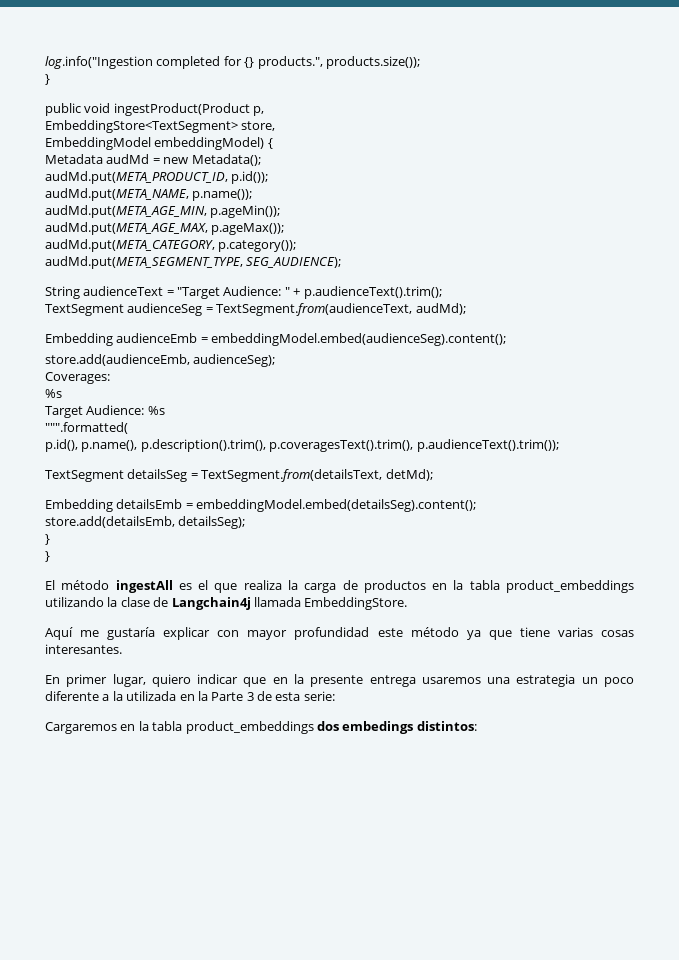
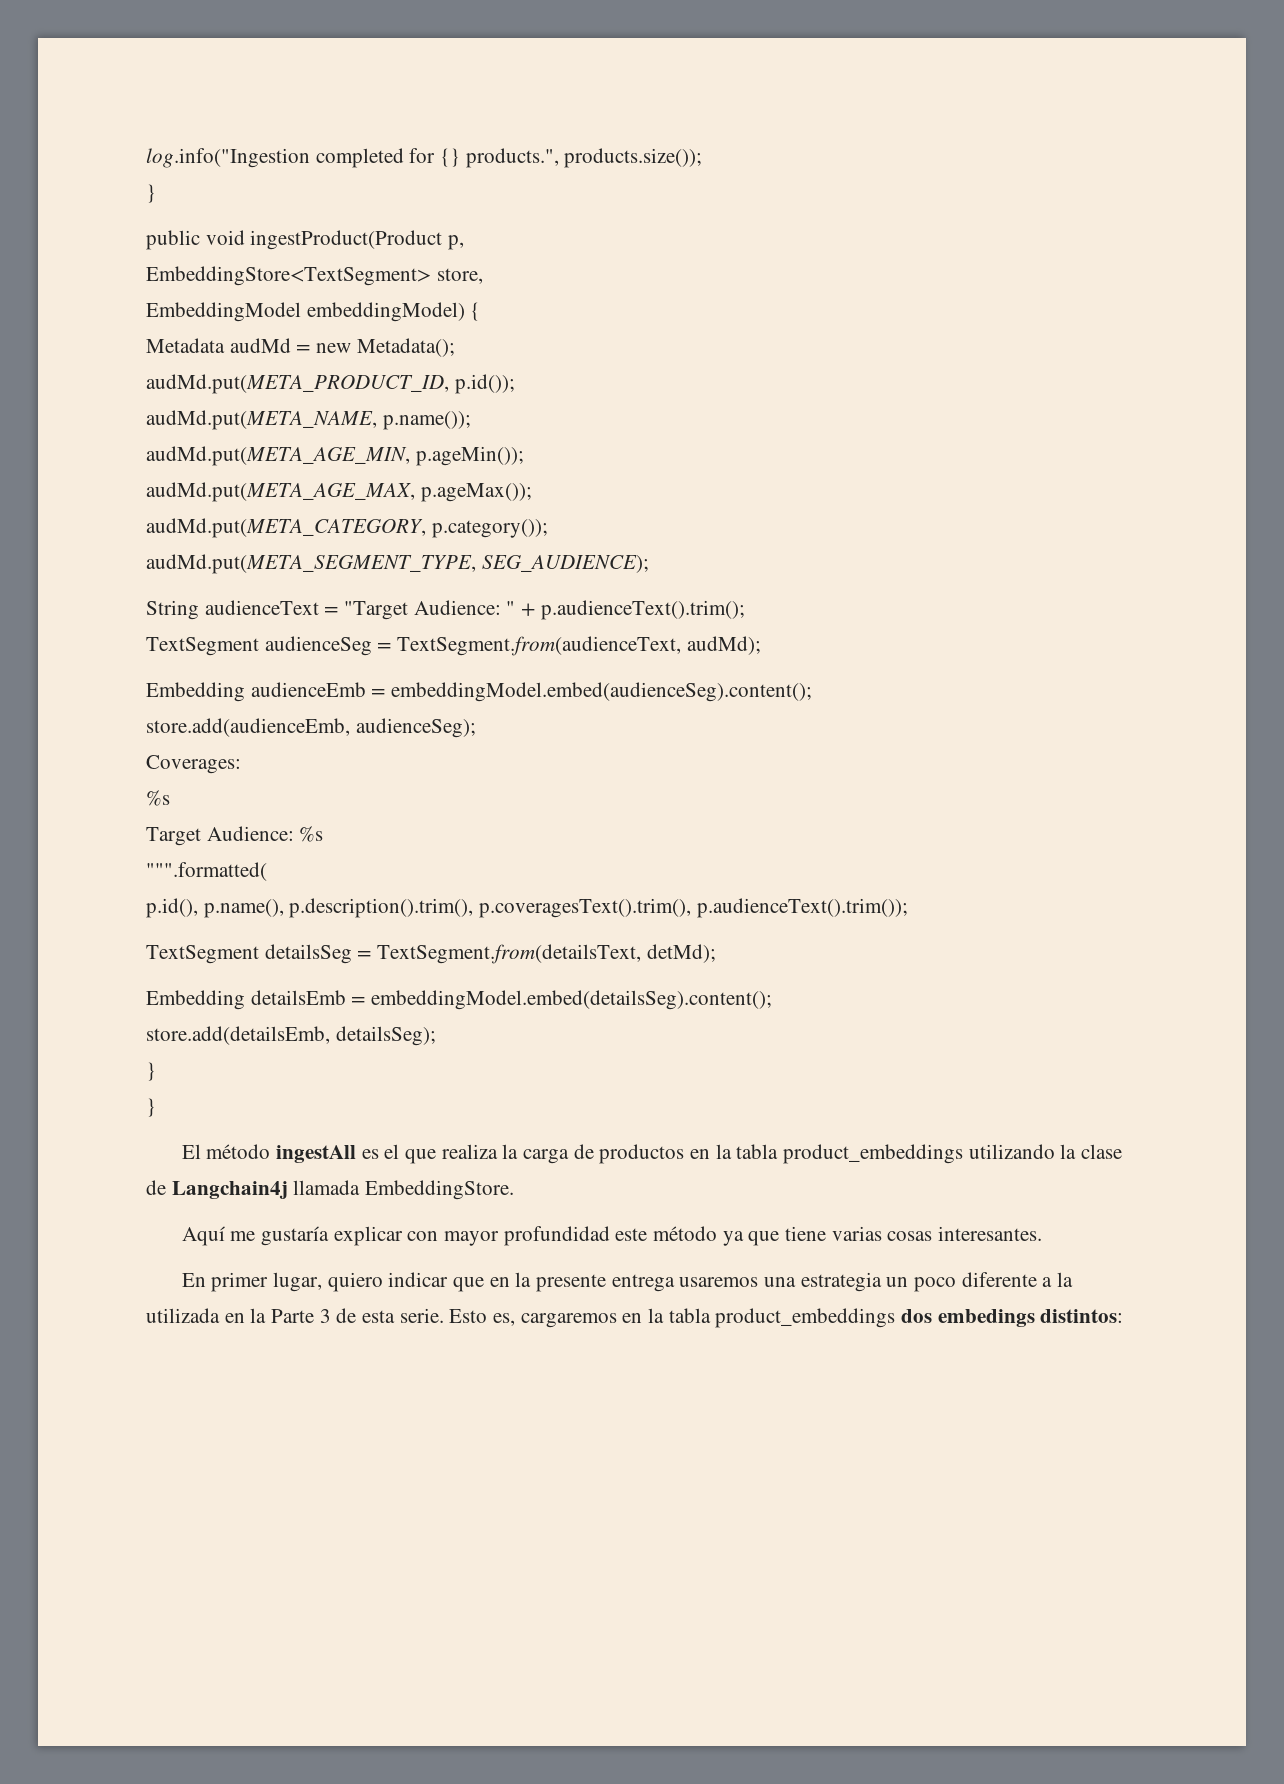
- En primer lugar, quiero indicar que en la presente entrega usaremos una estrategia un poco diferente a la utilizada en la Parte 3 de esta serie:
- Cargaremos en la tabla product_embeddings dos embedings distintos:
+ En primer lugar, quiero indicar que en la presente entrega usaremos una estrategia un poco diferente a la utilizada en la Parte 3 de esta serie. Esto es, cargaremos en la tabla product_embeddings dos embedings distintos:

